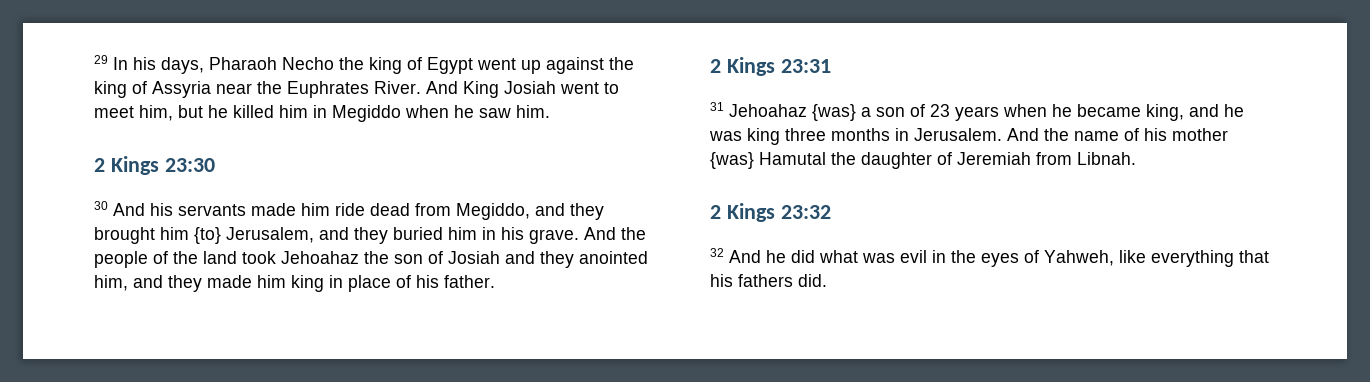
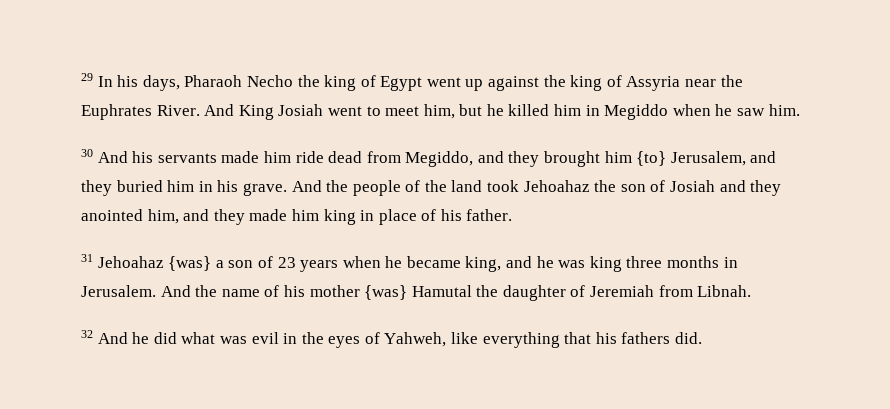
- 2 Kings 23:30
- 2 Kings 23:31
- 2 Kings 23:32

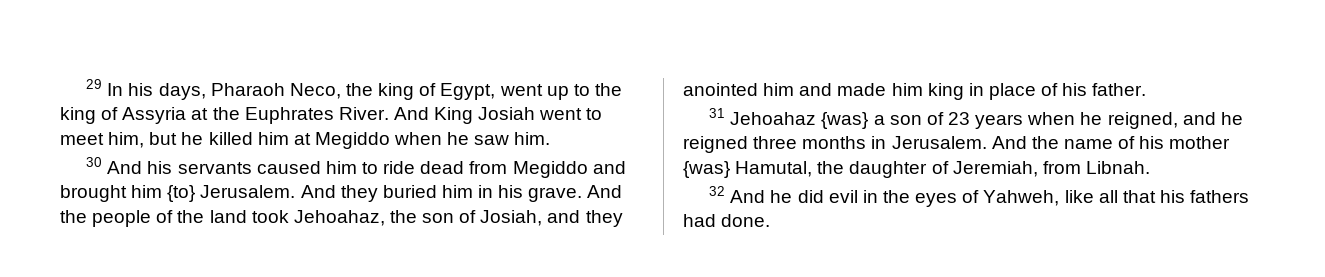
- 29 In his days, Pharaoh Necho the king of Egypt went up against the king of Assyria near the Euphrates River.
+ 29 In his days, Pharaoh Neco, the king of Egypt, went up to the king of Assyria at the Euphrates River.
- And King Josiah went to meet him, but he killed him in Megiddo when he saw him.
+ And King Josiah went to meet him, but he killed him at Megiddo when he saw him.
- 30 And his servants made him ride dead from Megiddo, and they brought him {to} Jerusalem, and they buried him in his grave.
+ 30 And his servants caused him to ride dead from Megiddo and brought him {to} Jerusalem. And they buried him in his grave.
- And the people of the land took Jehoahaz the son of Josiah and they anointed him, and they made him king in place of his father.
+ And the people of the land took Jehoahaz, the son of Josiah, and they anointed him and made him king in place of his father.
- 31 Jehoahaz {was} a son of 23 years when he became king, and he was king three months in Jerusalem.
+ 31 Jehoahaz {was} a son of 23 years when he reigned, and he reigned three months in Jerusalem.
- And the name of his mother {was} Hamutal the daughter of Jeremiah from Libnah.
+ And the name of his mother {was} Hamutal, the daughter of Jeremiah, from Libnah.
- 32 And he did what was evil in the eyes of Yahweh, like everything that his fathers did.
+ 32 And he did evil in the eyes of Yahweh, like all that his fathers had done.

